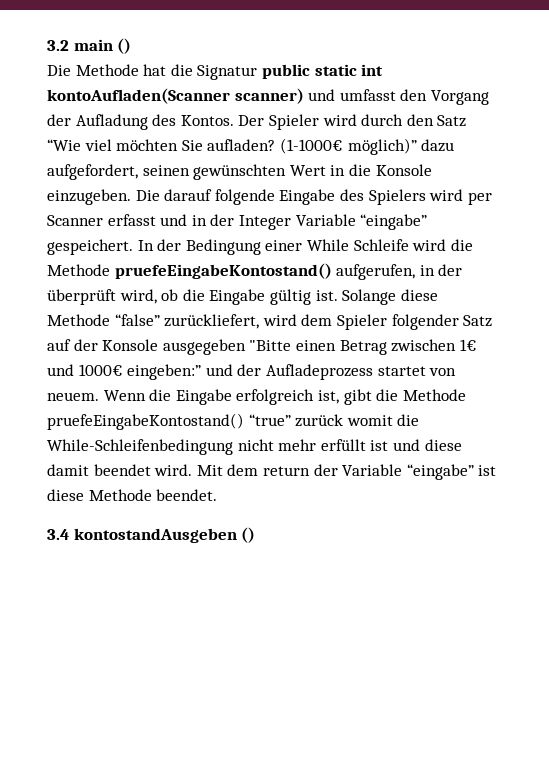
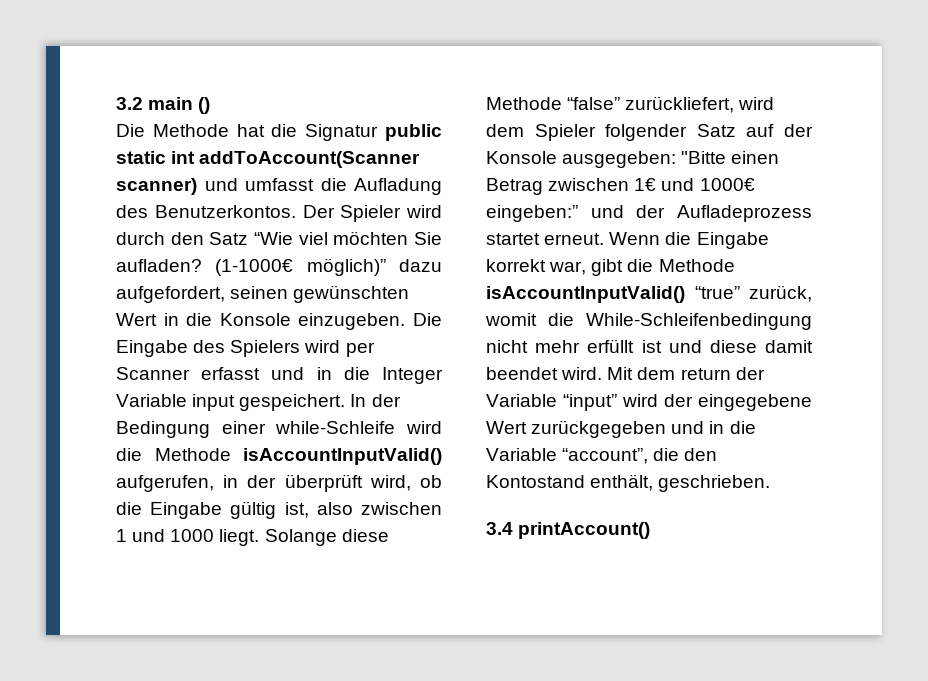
- Die Methode hat die Signatur public static int kontoAufladen(Scanner scanner) und umfasst den Vorgang der Aufladung des Kontos.
+ Die Methode hat die Signatur public static int addToAccount(Scanner scanner) und umfasst die Aufladung des Benutzerkontos.
- Die darauf folgende Eingabe des Spielers wird per Scanner erfasst und in der Integer Variable “eingabe” gespeichert.
+ Die Eingabe des Spielers wird per Scanner erfasst und in die Integer Variable input gespeichert.
- In der Bedingung einer While Schleife wird die Methode pruefeEingabeKontostand() aufgerufen, in der überprüft wird, ob die Eingabe gültig ist.
+ In der Bedingung einer while-Schleife wird die Methode isAccountInputValid() aufgerufen, in der überprüft wird, ob die Eingabe gültig ist, also zwischen 1 und 1000 liegt.
- Solange diese Methode “false” zurückliefert, wird dem Spieler folgender Satz auf der Konsole ausgegeben "Bitte einen Betrag zwischen 1€ und 1000€ eingeben:” und der Aufladeprozess startet von neuem.
+ Solange diese Methode “false” zurückliefert, wird dem Spieler folgender Satz auf der Konsole ausgegeben: "Bitte einen Betrag zwischen 1€ und 1000€ eingeben:” und der Aufladeprozess startet erneut.
- Wenn die Eingabe erfolgreich ist, gibt die Methode pruefeEingabeKontostand() “true” zurück womit die While-Schleifenbedingung nicht mehr erfüllt ist und diese damit beendet wird.
+ Wenn die Eingabe korrekt war, gibt die Methode isAccountInputValid() “true” zurück, womit die While-Schleifenbedingung nicht mehr erfüllt ist und diese damit beendet wird.
- Mit dem return der Variable “eingabe” ist diese Methode beendet.
+ Mit dem return der Variable “input” wird der eingegebene Wert zurückgegeben und in die Variable “account”, die den Kontostand enthält, geschrieben.
- 3.4 kontostandAusgeben ()
+ 3.4 printAccount()

